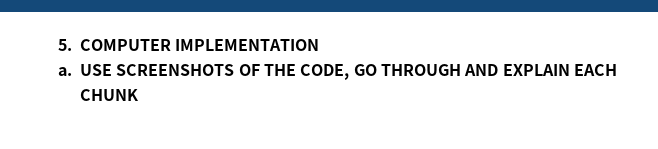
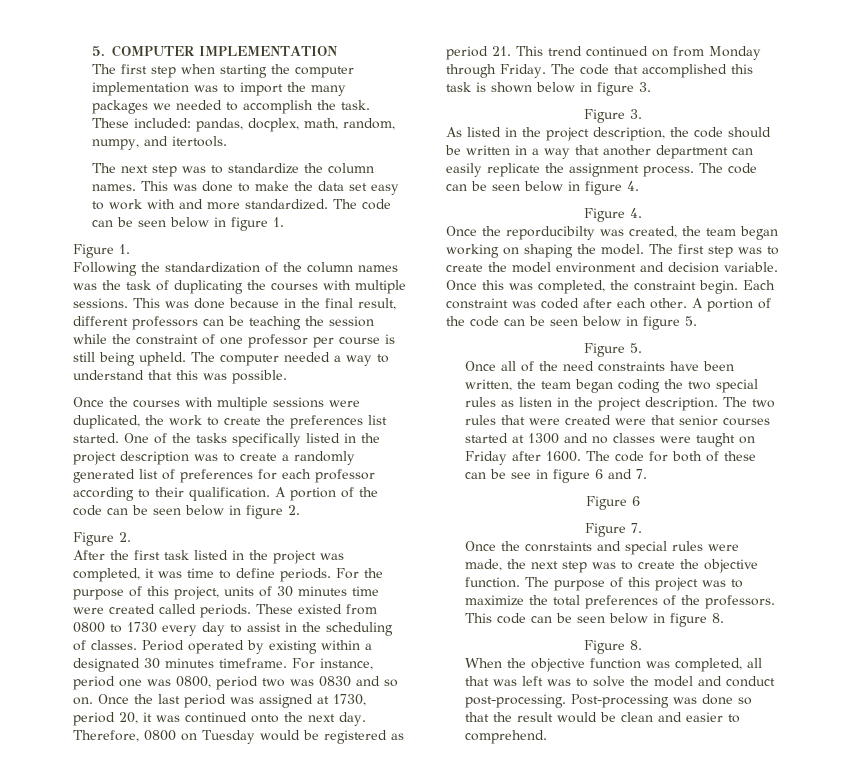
- a. USE SCREENSHOTS OF THE CODE, GO THROUGH AND EXPLAIN EACH CHUNK
+ The first step when starting the computer implementation was to import the many packages we needed to accomplish the task. These included: pandas, docplex, math, random, numpy, and itertools.
+ The next step was to standardize the column names. This was done to make the data set easy to work with and more standardized. The code can be seen below in figure 1.
+ Figure 1.
+ Following the standardization of the column names was the task of duplicating the courses with multiple sessions. This was done because in the final result, different professors can be teaching the session while the constraint of one professor per course is still being upheld. The computer needed a way to understand that this was possible.
+ Once the courses with multiple sessions were duplicated, the work to create the preferences list started. One of the tasks specifically listed in the project description was to create a randomly generated list of preferences for each professor according to their qualification. A portion of the code can be seen below in figure 2.
+ Figure 2.
+ After the first task listed in the project was completed, it was time to define periods. For the purpose of this project, units of 30 minutes time were created called periods. These existed from 0800 to 1730 every day to assist in the scheduling of classes. Period operated by existing within a designated 30 minutes timeframe. For instance, period one was 0800, period two was 0830 and so on. Once the last period was assigned at 1730, period 20, it was continued onto the next day. Therefore, 0800 on Tuesday would be registered as period 21. This trend continued on from Monday through Friday. The code that accomplished this task is shown below in figure 3.
+ Figure 3.
+ As listed in the project description, the code should be written in a way that another department can easily replicate the assignment process. The code can be seen below in figure 4.
+ Figure 4.
+ Once the reporducibilty was created, the team began working on shaping the model. The first step was to create the model environment and decision variable. Once this was completed, the constraint begin. Each constraint was coded after each other. A portion of the code can be seen below in figure 5.
+ Figure 5.
+ Once all of the need constraints have been written, the team began coding the two special rules as listen in the project description. The two rules that were created were that senior courses started at 1300 and no classes were taught on Friday after 1600. The code for both of these can be see in figure 6 and 7.
+ Figure 6
+ Figure 7.
+ Once the conrstaints and special rules were made, the next step was to create the objective function. The purpose of this project was to maximize the total preferences of the professors. This code can be seen below in figure 8.
+ Figure 8.
+ When the objective function was completed, all that was left was to solve the model and conduct post-processing. Post-processing was done so that the result would be clean and easier to comprehend.

